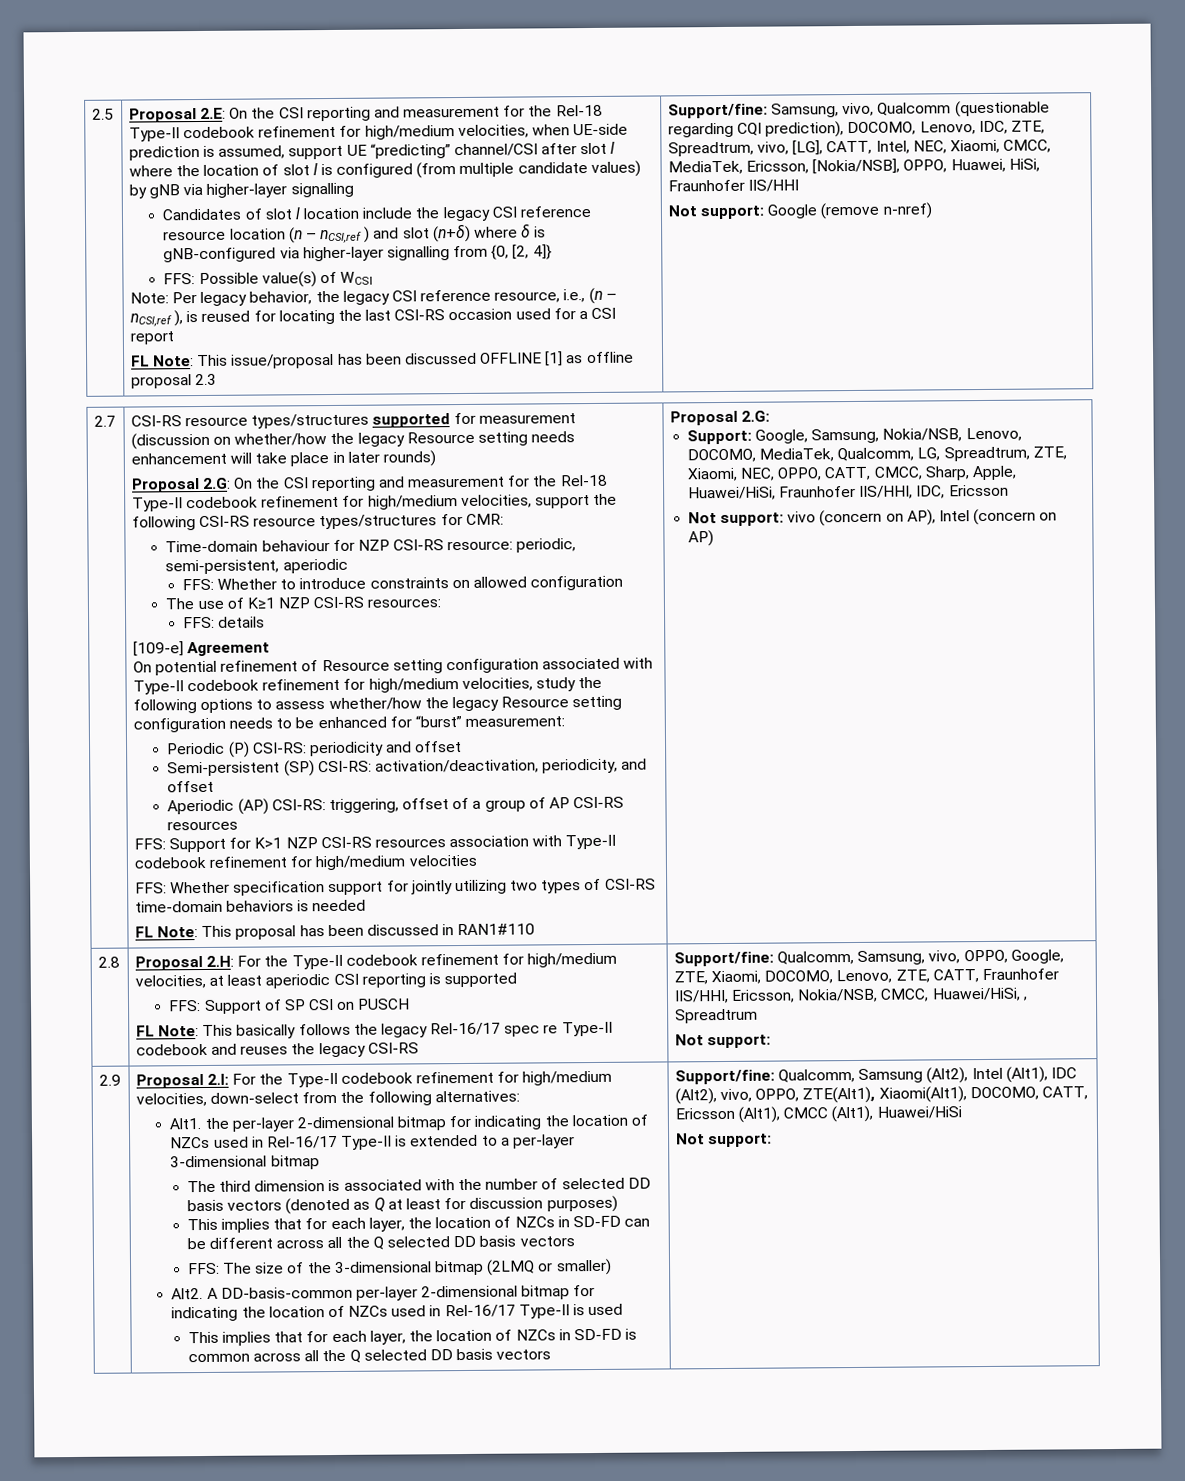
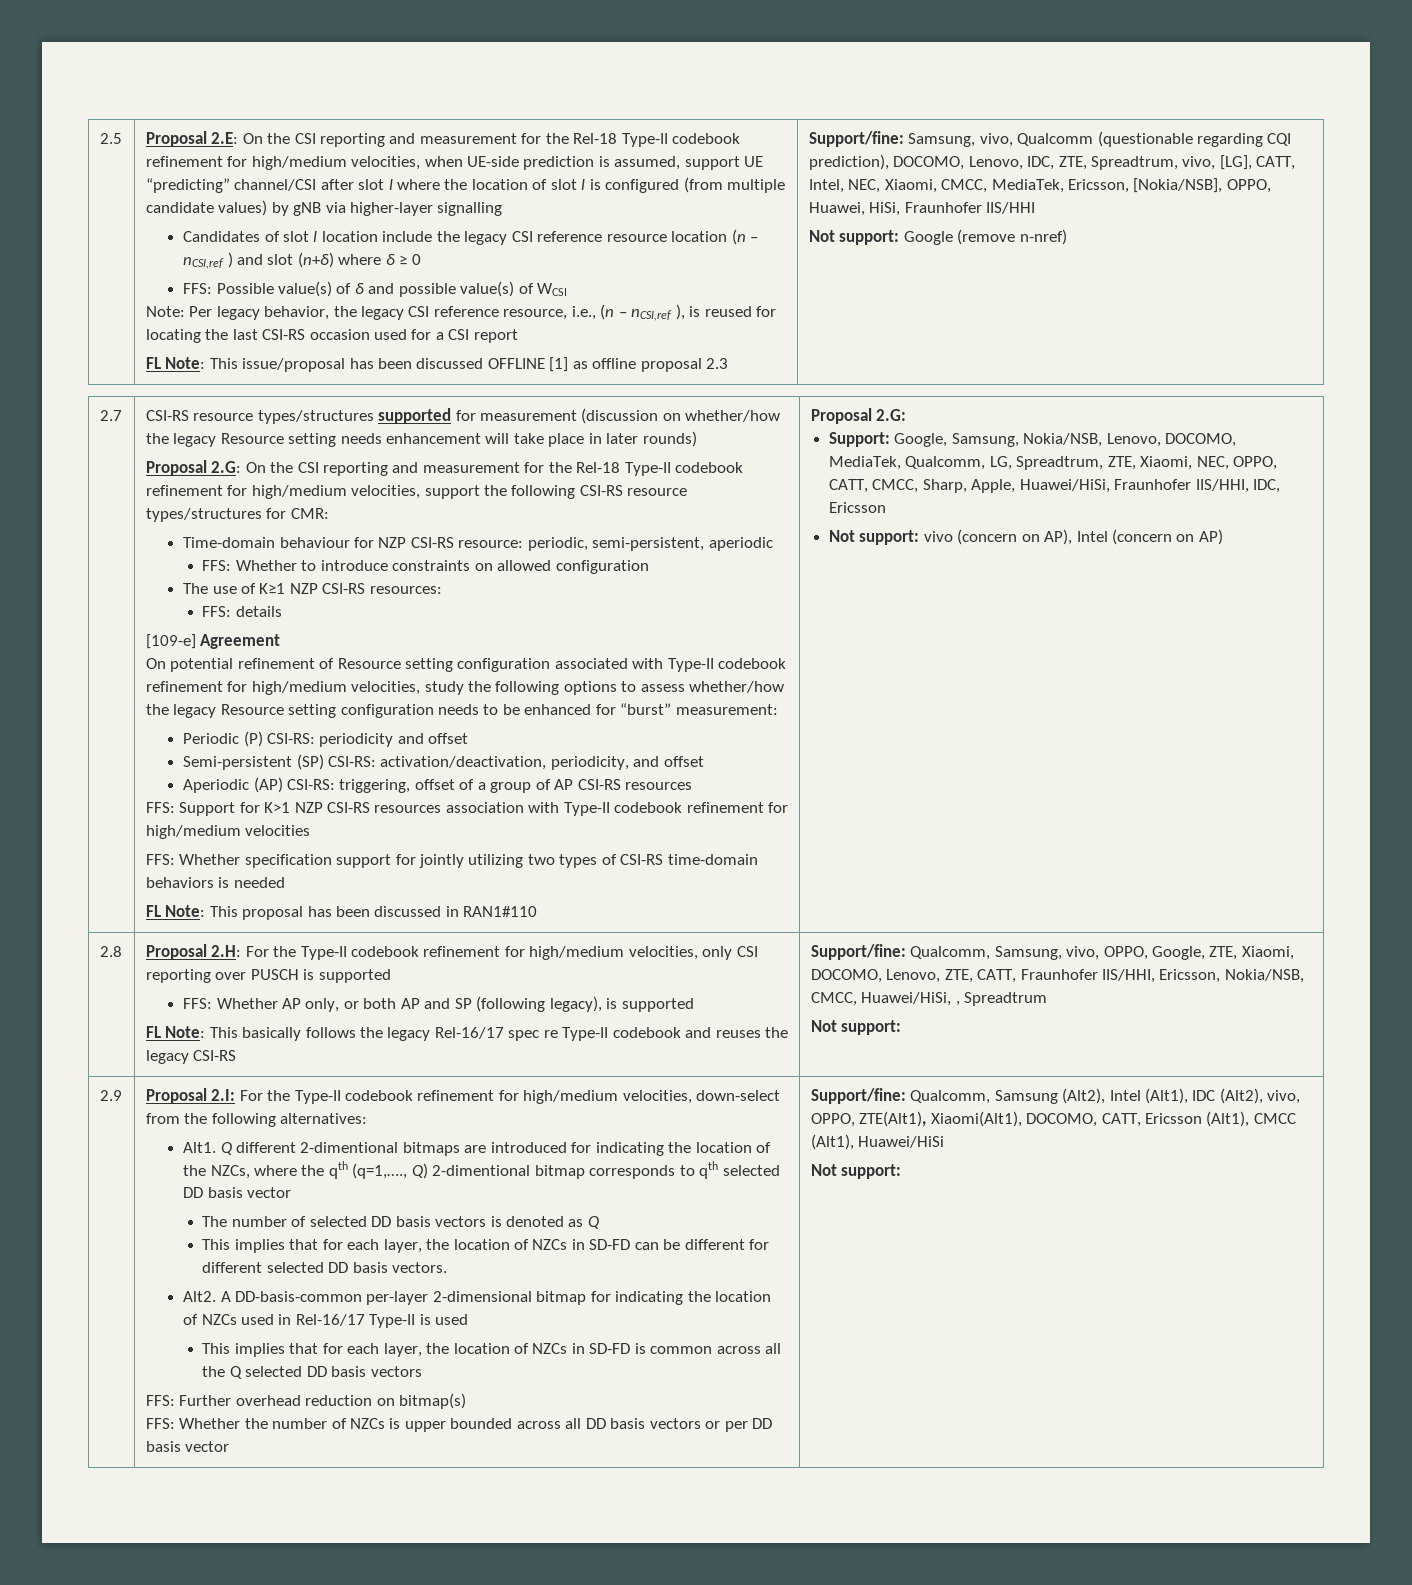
- Candidates of slot l location include the legacy CSI reference resource location (n – nCSI,ref ) and slot (n+δ) where δ is gNB-configured via higher-layer signalling from {0, [2, 4]}
+ Candidates of slot l location include the legacy CSI reference resource location (n – nCSI,ref ) and slot (n+δ) where δ ≥ 0
- FFS: Possible value(s) of WCSI
+ FFS: Possible value(s) of δ and possible value(s) of WCSI
- Proposal 2.H: For the Type-II codebook refinement for high/medium velocities, at least aperiodic CSI reporting is supported
- FFS: Support of SP CSI on PUSCH
+ Proposal 2.H: For the Type-II codebook refinement for high/medium velocities, only CSI reporting over PUSCH is supported
+ FFS: Whether AP only, or both AP and SP (following legacy), is supported
- Alt1. the per-layer 2-dimensional bitmap for indicating the location of NZCs used in Rel-16/17 Type-II is extended to a per-layer 3-dimensional bitmap
- The third dimension is associated with the number of selected DD basis vectors (denoted as Q at least for discussion purposes)
+ Alt1. Q different 2-dimentional bitmaps are introduced for indicating the location of the NZCs, where the qth (q=1,…., Q) 2-dimentional bitmap corresponds to qth selected DD basis vector
+ The number of selected DD basis vectors is denoted as Q
- This implies that for each layer, the location of NZCs in SD-FD can be different across all the Q selected DD basis vectors
- FFS: The size of the 3-dimensional bitmap (2LMQ or smaller)
+ This implies that for each layer, the location of NZCs in SD-FD can be different for different selected DD basis vectors.
+ FFS: Further overhead reduction on bitmap(s)
+ FFS: Whether the number of NZCs is upper bounded across all DD basis vectors or per DD basis vector

